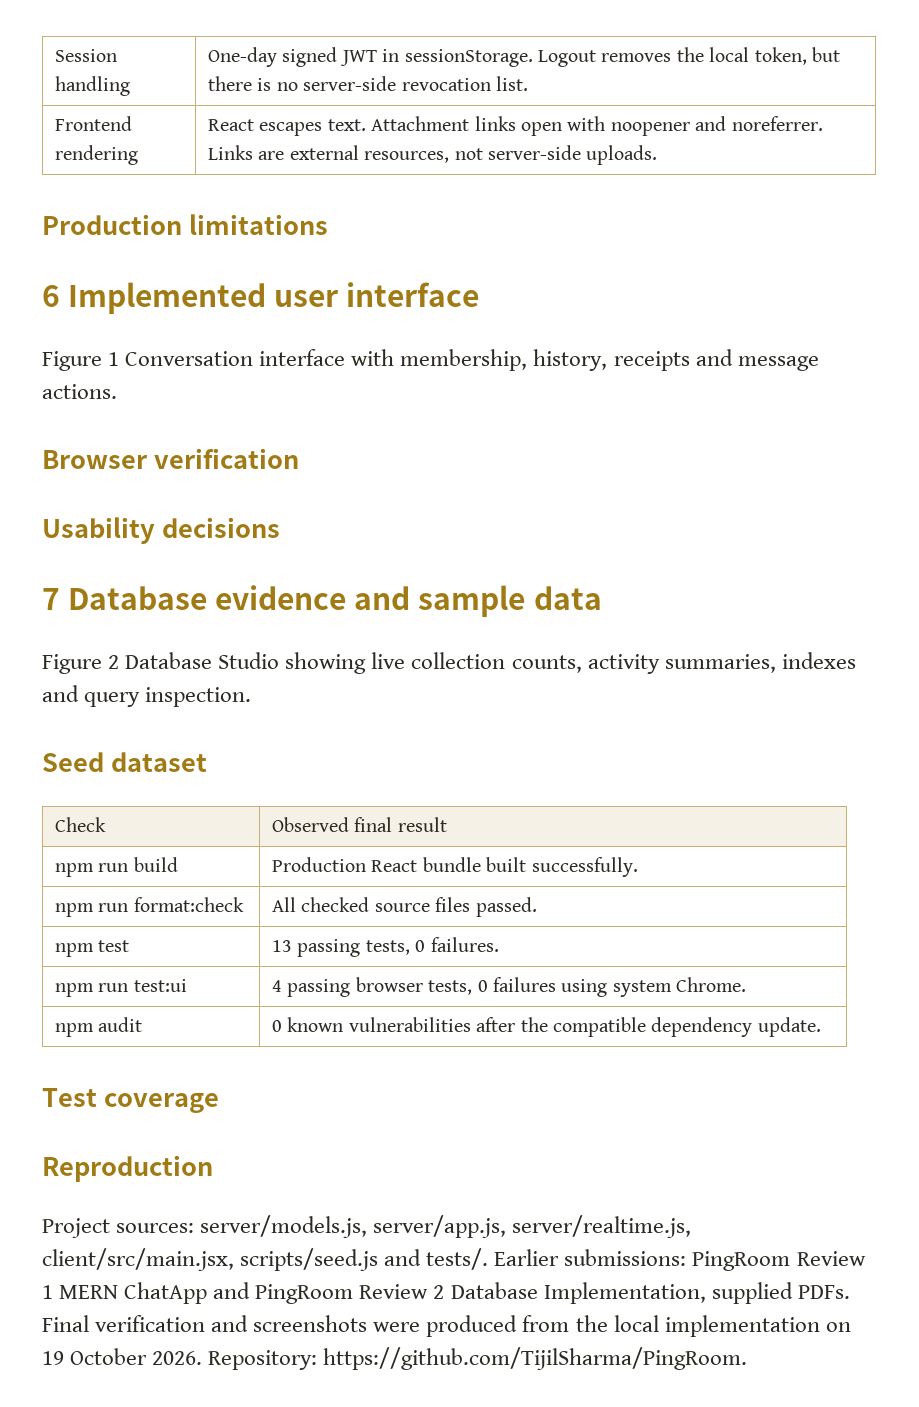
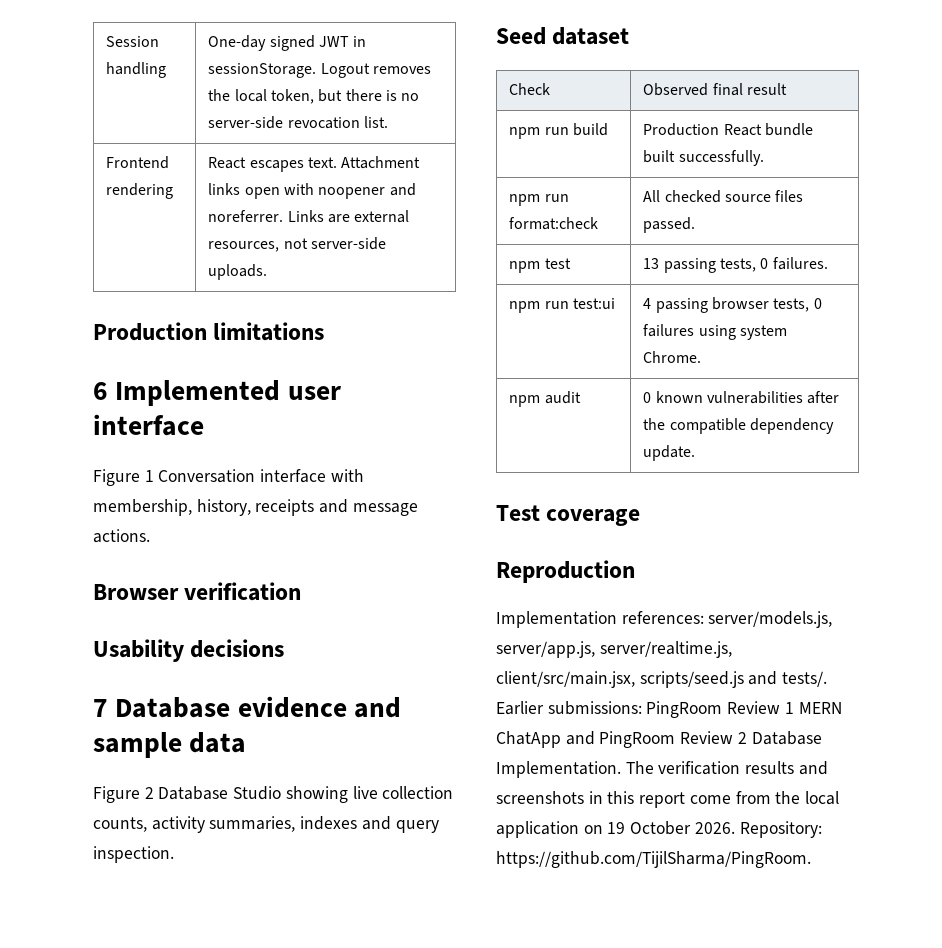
- Project sources: server/models.js, server/app.js, server/realtime.js, client/src/main.jsx, scripts/seed.js and tests/.
+ Implementation references: server/models.js, server/app.js, server/realtime.js, client/src/main.jsx, scripts/seed.js and tests/.
- Earlier submissions: PingRoom Review 1 MERN ChatApp and PingRoom Review 2 Database Implementation, supplied PDFs. Final verification and screenshots were produced from the local implementation on 19 October 2026.
+ Earlier submissions: PingRoom Review 1 MERN ChatApp and PingRoom Review 2 Database Implementation. The verification results and screenshots in this report come from the local application on 19 October 2026.

